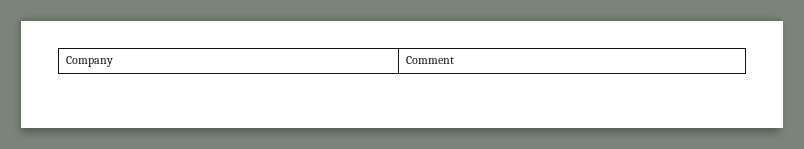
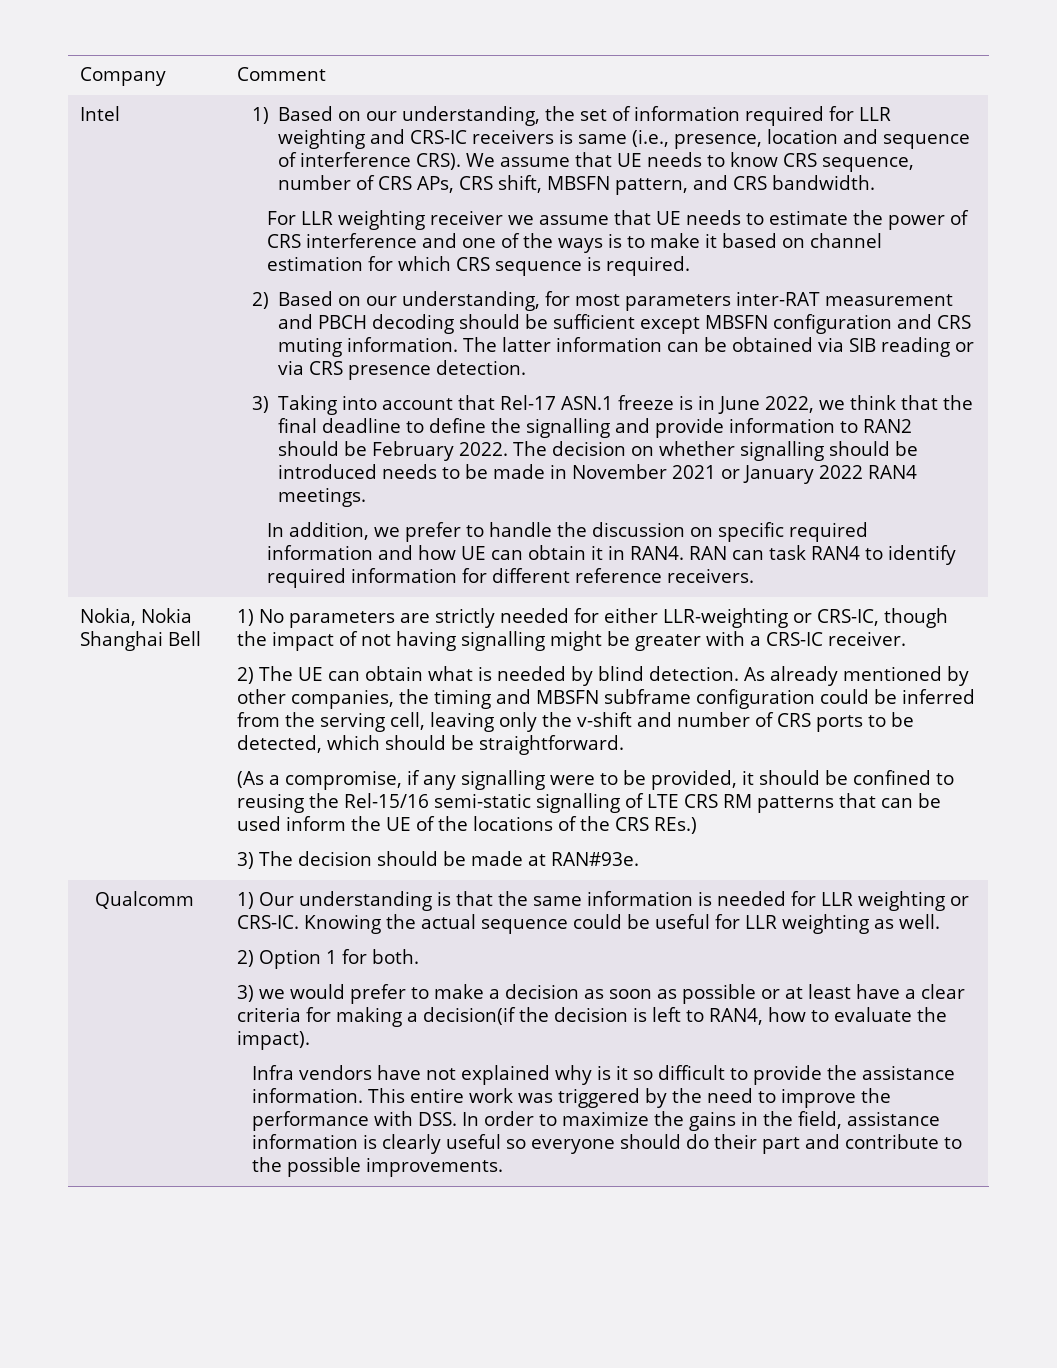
+ Intel | 1) Based on our understanding, the set of information required for LLR weighting and CRS-IC receivers is same (i.e., presence, location and sequence of interference CRS). We assume that UE needs to know CRS sequence, number of CRS APs, CRS shift, MBSFN pattern, and CRS bandwidth.
+ For LLR weighting receiver we assume that UE needs to estimate the power of CRS interference and one of the ways is to make it based on channel estimation for which CRS sequence is required.
+ 2) Based on our understanding, for most parameters inter-RAT measurement and PBCH decoding should be sufficient except MBSFN configuration and CRS muting information. The latter information can be obtained via SIB reading or via CRS presence detection.
+ 3) Taking into account that Rel-17 ASN.1 freeze is in June 2022, we think that the final deadline to define the signalling and provide information to RAN2 should be February 2022. The decision on whether signalling should be introduced needs to be made in November 2021 or January 2022 RAN4 meetings.
+ In addition, we prefer to handle the discussion on specific required information and how UE can obtain it in RAN4. RAN can task RAN4 to identify required information for different reference receivers.
+ Nokia, Nokia Shanghai Bell | 1) No parameters are strictly needed for either LLR-weighting or CRS-IC, though the impact of not having signalling might be greater with a CRS-IC receiver.
+ 2) The UE can obtain what is needed by blind detection. As already mentioned by other companies, the timing and MBSFN subframe configuration could be inferred from the serving cell, leaving only the v-shift and number of CRS ports to be detected, which should be straightforward.
+ (As a compromise, if any signalling were to be provided, it should be confined to reusing the Rel-15/16 semi-static signalling of LTE CRS RM patterns that can be used inform the UE of the locations of the CRS REs.)
+ 3) The decision should be made at RAN#93e.
+ Qualcomm | 1) Our understanding is that the same information is needed for LLR weighting or CRS-IC. Knowing the actual sequence could be useful for LLR weighting as well.
+ 2) Option 1 for both.
+ 3) we would prefer to make a decision as soon as possible or at least have a clear criteria for making a decision(if the decision is left to RAN4, how to evaluate the impact).
+ Infra vendors have not explained why is it so difficult to provide the assistance information. This entire work was triggered by the need to improve the performance with DSS. In order to maximize the gains in the field, assistance information is clearly useful so everyone should do their part and contribute to the possible improvements.

